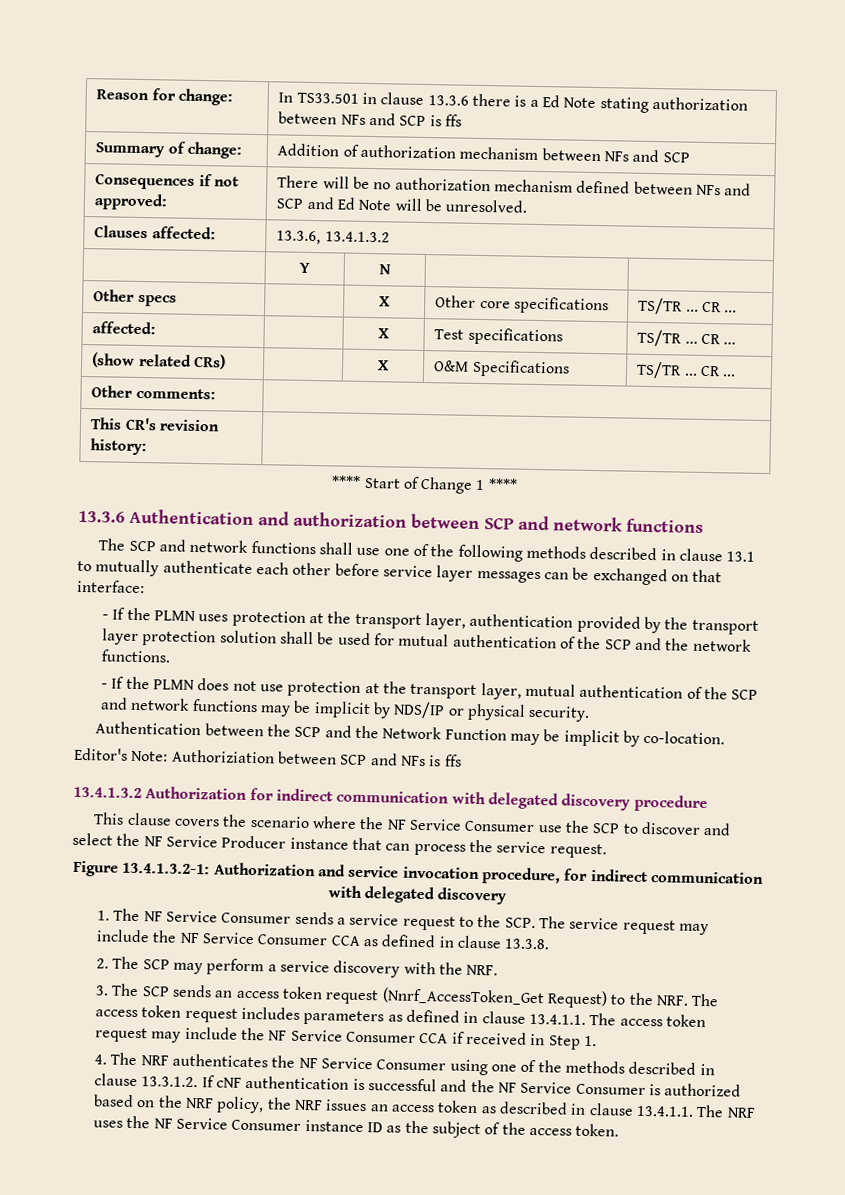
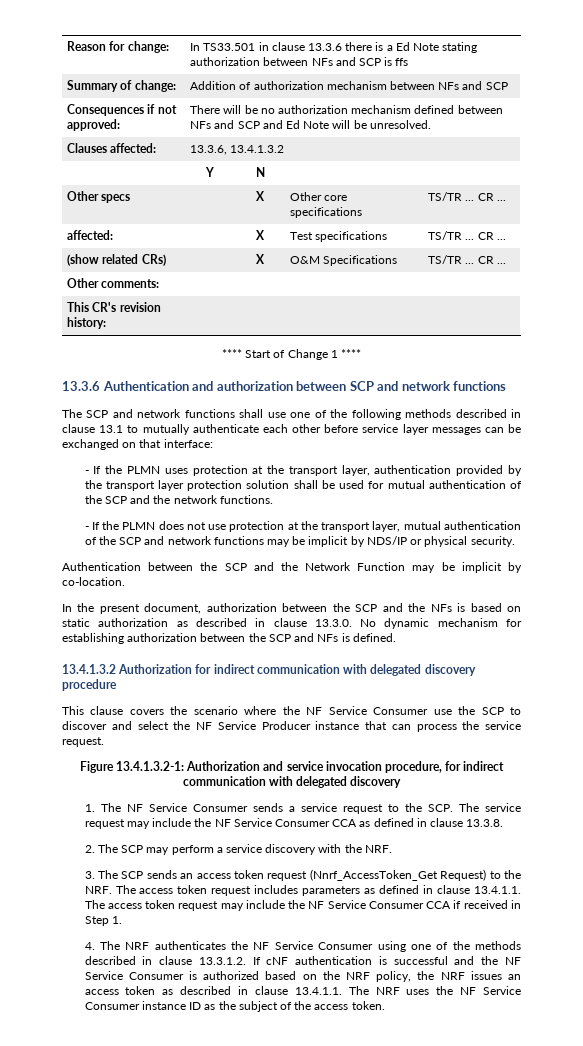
- Editor's Note: Authoriziation between SCP and NFs is ffs
+ In the present document, authorization between the SCP and the NFs is based on static authorization as described in clause 13.3.0. No dynamic mechanism for establishing authorization between the SCP and NFs is defined.

